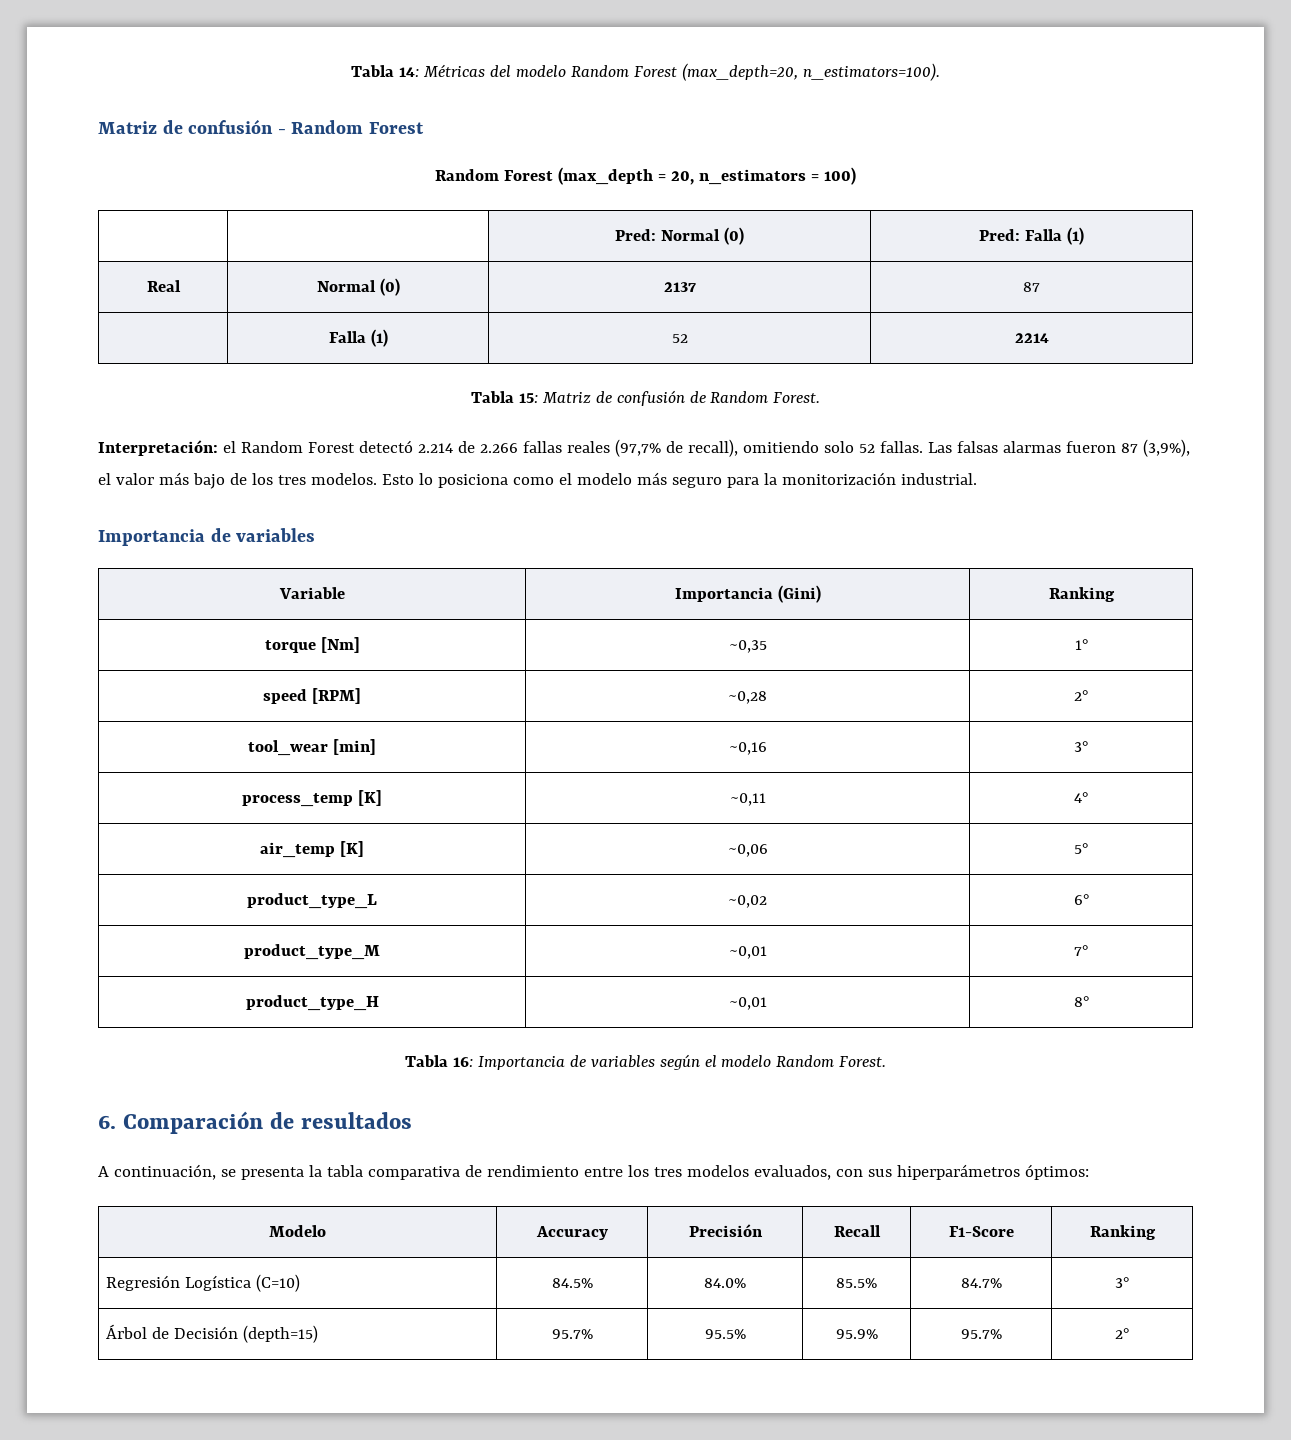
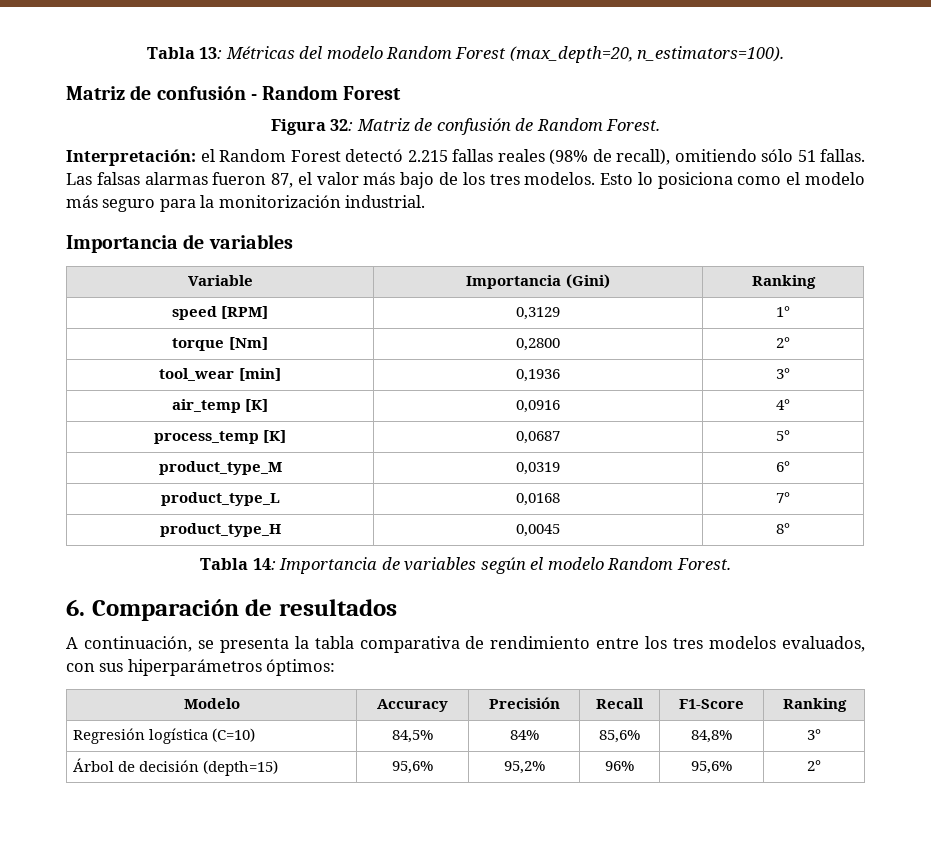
- Tabla 14: Métricas del modelo Random Forest (max_depth=20, n_estimators=100).
+ Tabla 13: Métricas del modelo Random Forest (max_depth=20, n_estimators=100).
- Random Forest (max_depth = 20, n_estimators = 100)
- | | Pred: Normal (0) | Pred: Falla (1)
- Real | Normal (0) | 2137 | 87
- | Falla (1) | 52 | 2214
- Tabla 15: Matriz de confusión de Random Forest.
+ Figura 32: Matriz de confusión de Random Forest.
- Interpretación: el Random Forest detectó 2.214 de 2.266 fallas reales (97,7% de recall), omitiendo solo 52 fallas.
+ Interpretación: el Random Forest detectó 2.215 fallas reales (98% de recall), omitiendo sólo 51 fallas.
- Las falsas alarmas fueron 87 (3,9%), el valor más bajo de los tres modelos.
+ Las falsas alarmas fueron 87, el valor más bajo de los tres modelos.
- torque [Nm] | ~0,35 | 1°
- speed [RPM] | ~0,28 | 2°
+ speed [RPM] | 0,3129 | 1°
+ torque [Nm] | 0,2800 | 2°
- tool_wear [min] | ~0,16 | 3°
- process_temp [K] | ~0,11 | 4°
- air_temp [K] | ~0,06 | 5°
+ tool_wear [min] | 0,1936 | 3°
+ air_temp [K] | 0,0916 | 4°
+ process_temp [K] | 0,0687 | 5°
- product_type_L | ~0,02 | 6°
+ product_type_M | 0,0319 | 6°
- product_type_M | ~0,01 | 7°
+ product_type_L | 0,0168 | 7°
- product_type_H | ~0,01 | 8°
+ product_type_H | 0,0045 | 8°
- Tabla 16: Importancia de variables según el modelo Random Forest.
+ Tabla 14: Importancia de variables según el modelo Random Forest.
- Regresión Logística (C=10) | 84.5% | 84.0% | 85.5% | 84.7% | 3°
+ Regresión logística (C=10) | 84,5% | 84% | 85,6% | 84,8% | 3°
- Árbol de Decisión (depth=15) | 95.7% | 95.5% | 95.9% | 95.7% | 2°
+ Árbol de decisión (depth=15) | 95,6% | 95,2% | 96% | 95,6% | 2°

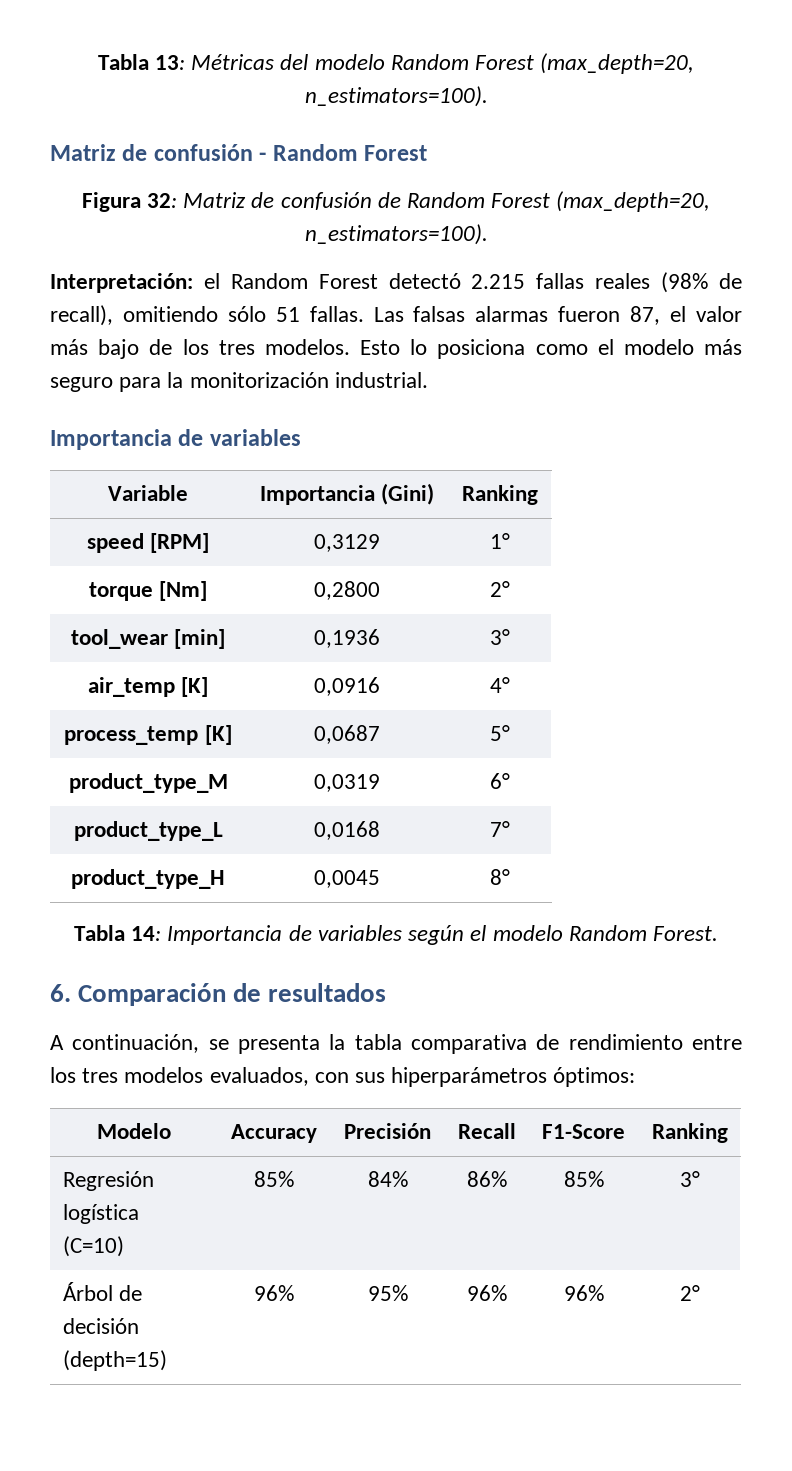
- Figura 32: Matriz de confusión de Random Forest.
+ Figura 32: Matriz de confusión de Random Forest (max_depth=20, n_estimators=100).
- Regresión logística (C=10) | 84,5% | 84% | 85,6% | 84,8% | 3°
+ Regresión logística (C=10) | 85% | 84% | 86% | 85% | 3°
- Árbol de decisión (depth=15) | 95,6% | 95,2% | 96% | 95,6% | 2°
+ Árbol de decisión (depth=15) | 96% | 95% | 96% | 96% | 2°

